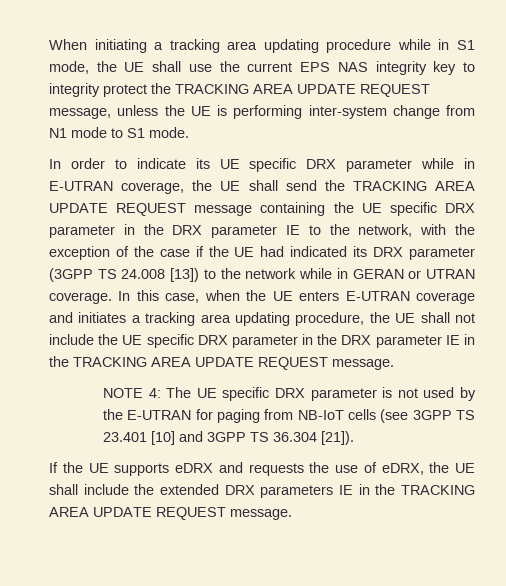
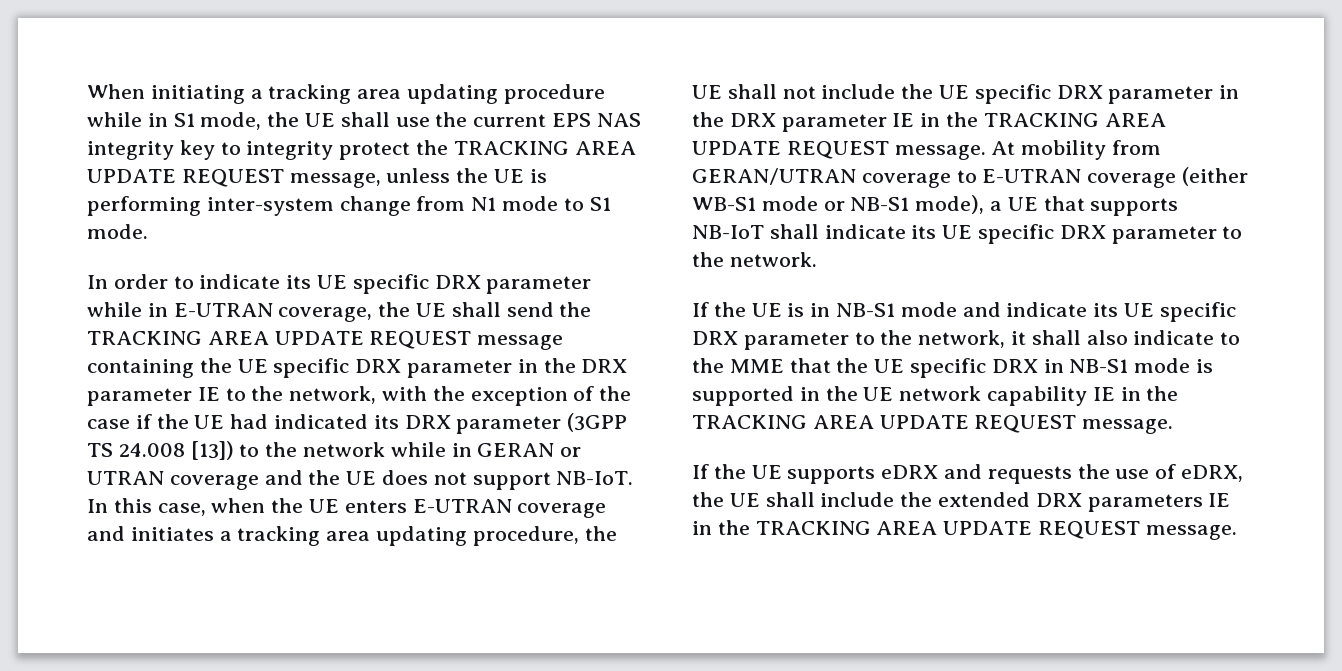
- In order to indicate its UE specific DRX parameter while in E-UTRAN coverage, the UE shall send the TRACKING AREA UPDATE REQUEST message containing the UE specific DRX parameter in the DRX parameter IE to the network, with the exception of the case if the UE had indicated its DRX parameter (3GPP TS 24.008 [13]) to the network while in GERAN or UTRAN coverage.
+ In order to indicate its UE specific DRX parameter while in E-UTRAN coverage, the UE shall send the TRACKING AREA UPDATE REQUEST message containing the UE specific DRX parameter in the DRX parameter IE to the network, with the exception of the case if the UE had indicated its DRX parameter (3GPP TS 24.008 [13]) to the network while in GERAN or UTRAN coverage and the UE does not support NB-IoT.
- In this case, when the UE enters E-UTRAN coverage and initiates a tracking area updating procedure, the UE shall not include the UE specific DRX parameter in the DRX parameter IE in the TRACKING AREA UPDATE REQUEST message.
- NOTE 4: The UE specific DRX parameter is not used by the E-UTRAN for paging from NB-IoT cells (see 3GPP TS 23.401 [10] and 3GPP TS 36.304 [21]).
+ In this case, when the UE enters E-UTRAN coverage and initiates a tracking area updating procedure, the UE shall not include the UE specific DRX parameter in the DRX parameter IE in the TRACKING AREA UPDATE REQUEST message. At mobility from GERAN/UTRAN coverage to E-UTRAN coverage (either WB-S1 mode or NB-S1 mode), a UE that supports NB-IoT shall indicate its UE specific DRX parameter to the network.
+ If the UE is in NB-S1 mode and indicate its UE specific DRX parameter to the network, it shall also indicate to the MME that the UE specific DRX in NB-S1 mode is supported in the UE network capability IE in the TRACKING AREA UPDATE REQUEST message.

